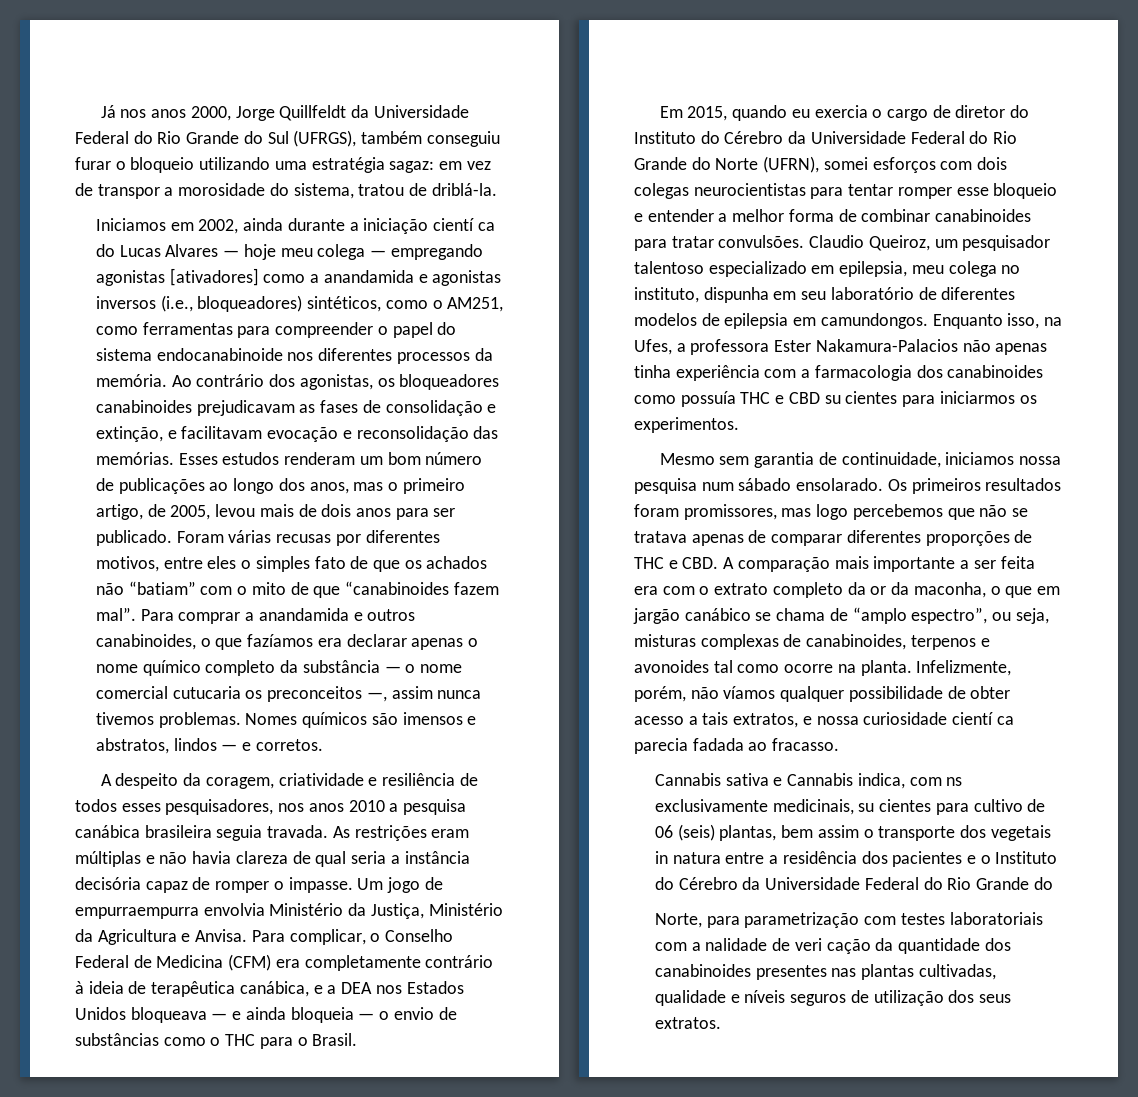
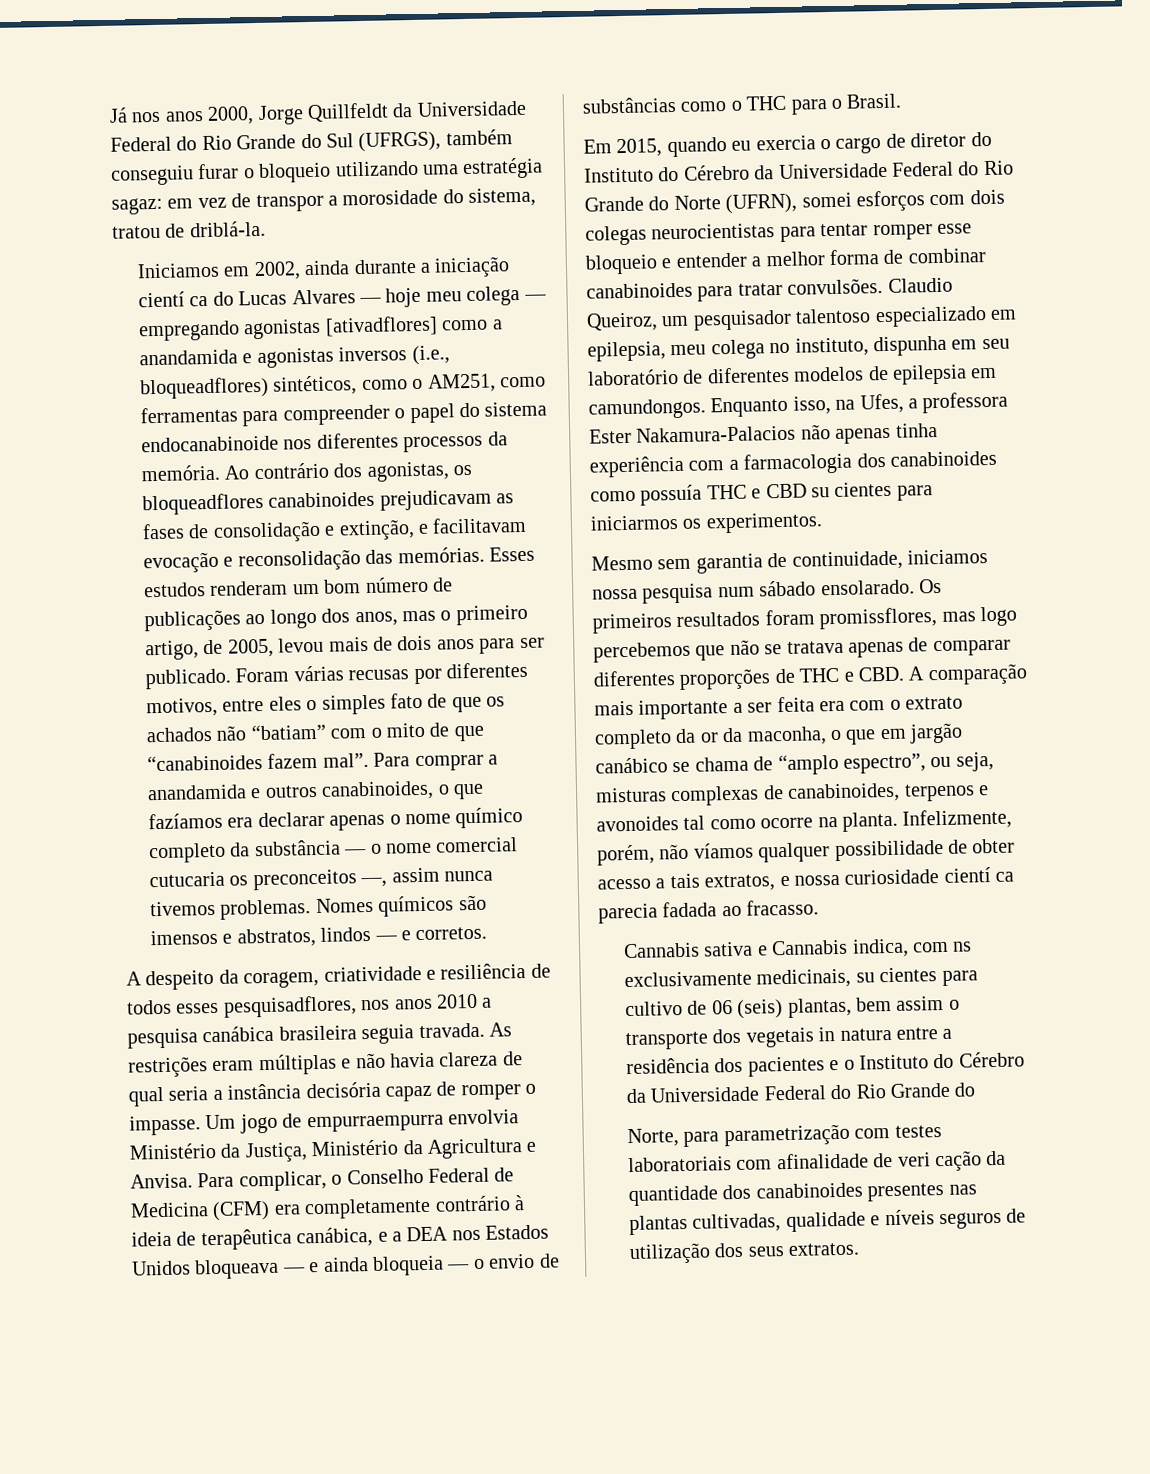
- Iniciamos em 2002, ainda durante a iniciação cientí ca do Lucas Alvares — hoje meu colega — empregando agonistas [ativadores] como a anandamida e agonistas inversos (i.e., bloqueadores) sintéticos, como o AM251, como ferramentas para compreender o papel do sistema endocanabinoide nos diferentes processos da memória.
+ Iniciamos em 2002, ainda durante a iniciação cientí ca do Lucas Alvares — hoje meu colega — empregando agonistas [ativadflores] como a anandamida e agonistas inversos (i.e., bloqueadflores) sintéticos, como o AM251, como ferramentas para compreender o papel do sistema endocanabinoide nos diferentes processos da memória.
- Ao contrário dos agonistas, os bloqueadores canabinoides prejudicavam as fases de consolidação e extinção, e facilitavam evocação e reconsolidação das memórias.
+ Ao contrário dos agonistas, os bloqueadflores canabinoides prejudicavam as fases de consolidação e extinção, e facilitavam evocação e reconsolidação das memórias.
- A despeito da coragem, criatividade e resiliência de todos esses pesquisadores, nos anos 2010 a pesquisa canábica brasileira seguia travada.
+ A despeito da coragem, criatividade e resiliência de todos esses pesquisadflores, nos anos 2010 a pesquisa canábica brasileira seguia travada.
- Os primeiros resultados foram promissores, mas logo percebemos que não se tratava apenas de comparar diferentes proporções de THC e CBD. A comparação mais importante a ser feita era com o extrato completo da or da maconha, o que em jargão canábico se chama de “amplo espectro”, ou seja, misturas complexas de canabinoides, terpenos e avonoides tal como ocorre na planta.
+ Os primeiros resultados foram promissflores, mas logo percebemos que não se tratava apenas de comparar diferentes proporções de THC e CBD. A comparação mais importante a ser feita era com o extrato completo da or da maconha, o que em jargão canábico se chama de “amplo espectro”, ou seja, misturas complexas de canabinoides, terpenos e avonoides tal como ocorre na planta.
- Norte, para parametrização com testes laboratoriais com a nalidade de veri cação da quantidade dos canabinoides presentes nas plantas cultivadas, qualidade e níveis seguros de utilização dos seus extratos.
+ Norte, para parametrização com testes laboratoriais com afinalidade de veri cação da quantidade dos canabinoides presentes nas plantas cultivadas, qualidade e níveis seguros de utilização dos seus extratos.

